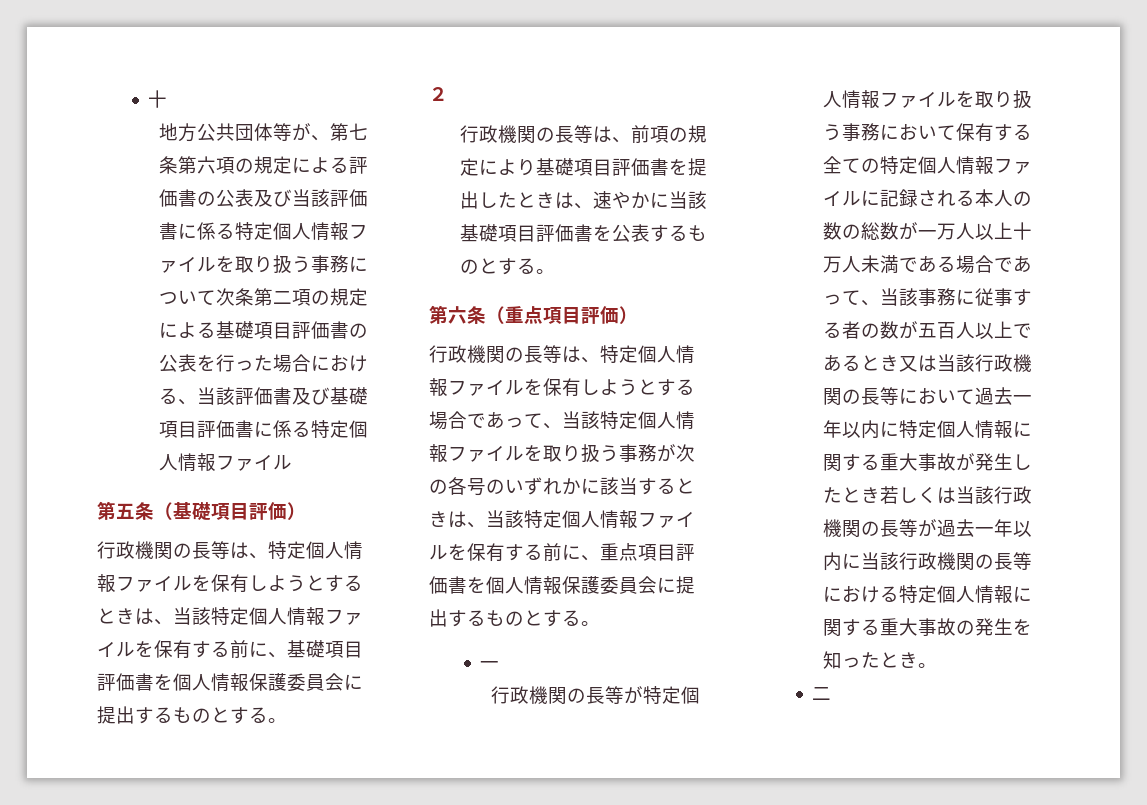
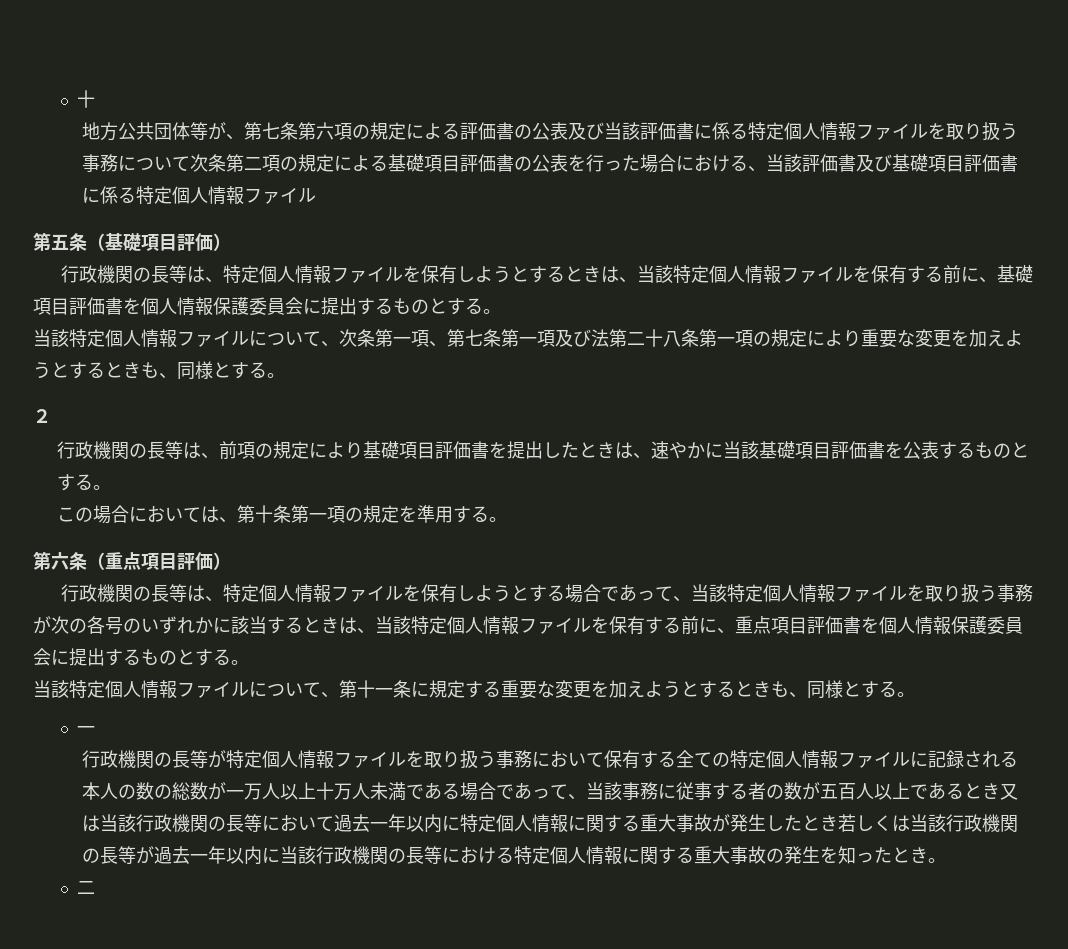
+ 当該特定個人情報ファイルについて、次条第一項、第七条第一項及び法第二十八条第一項の規定により重要な変更を加えようとするときも、同様とする。
+ この場合においては、第十条第一項の規定を準用する。
+ 当該特定個人情報ファイルについて、第十一条に規定する重要な変更を加えようとするときも、同様とする。

